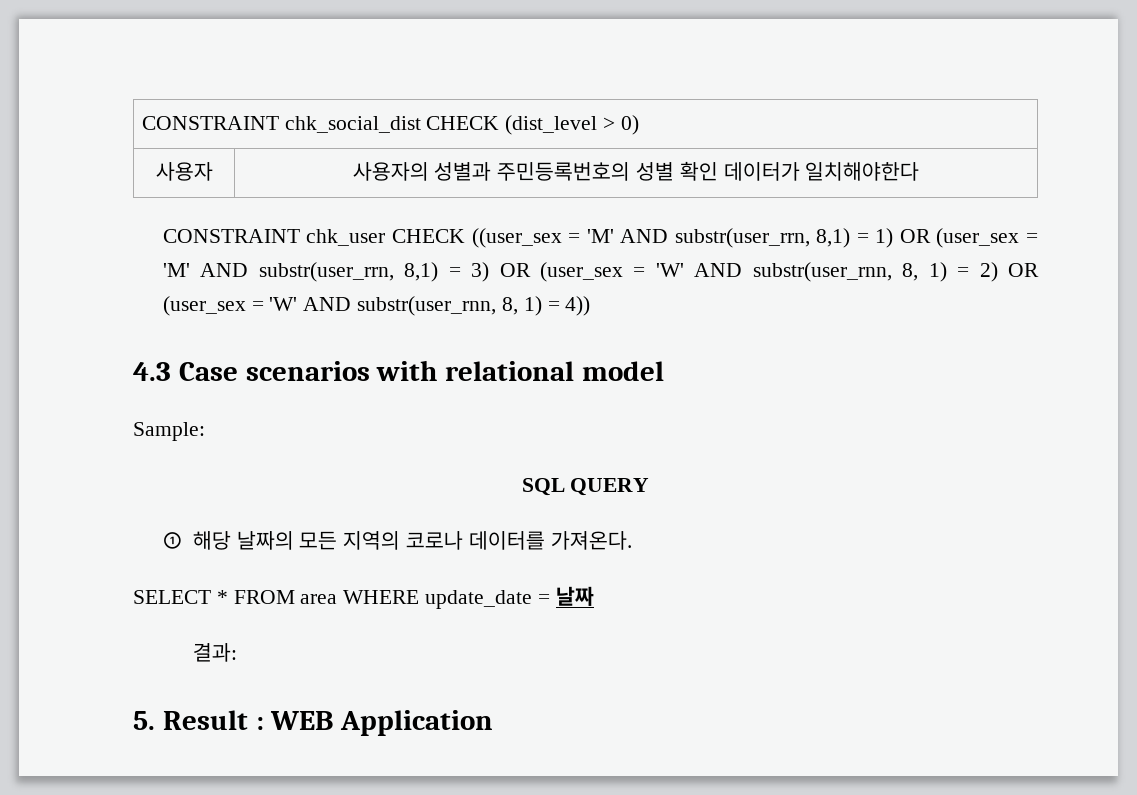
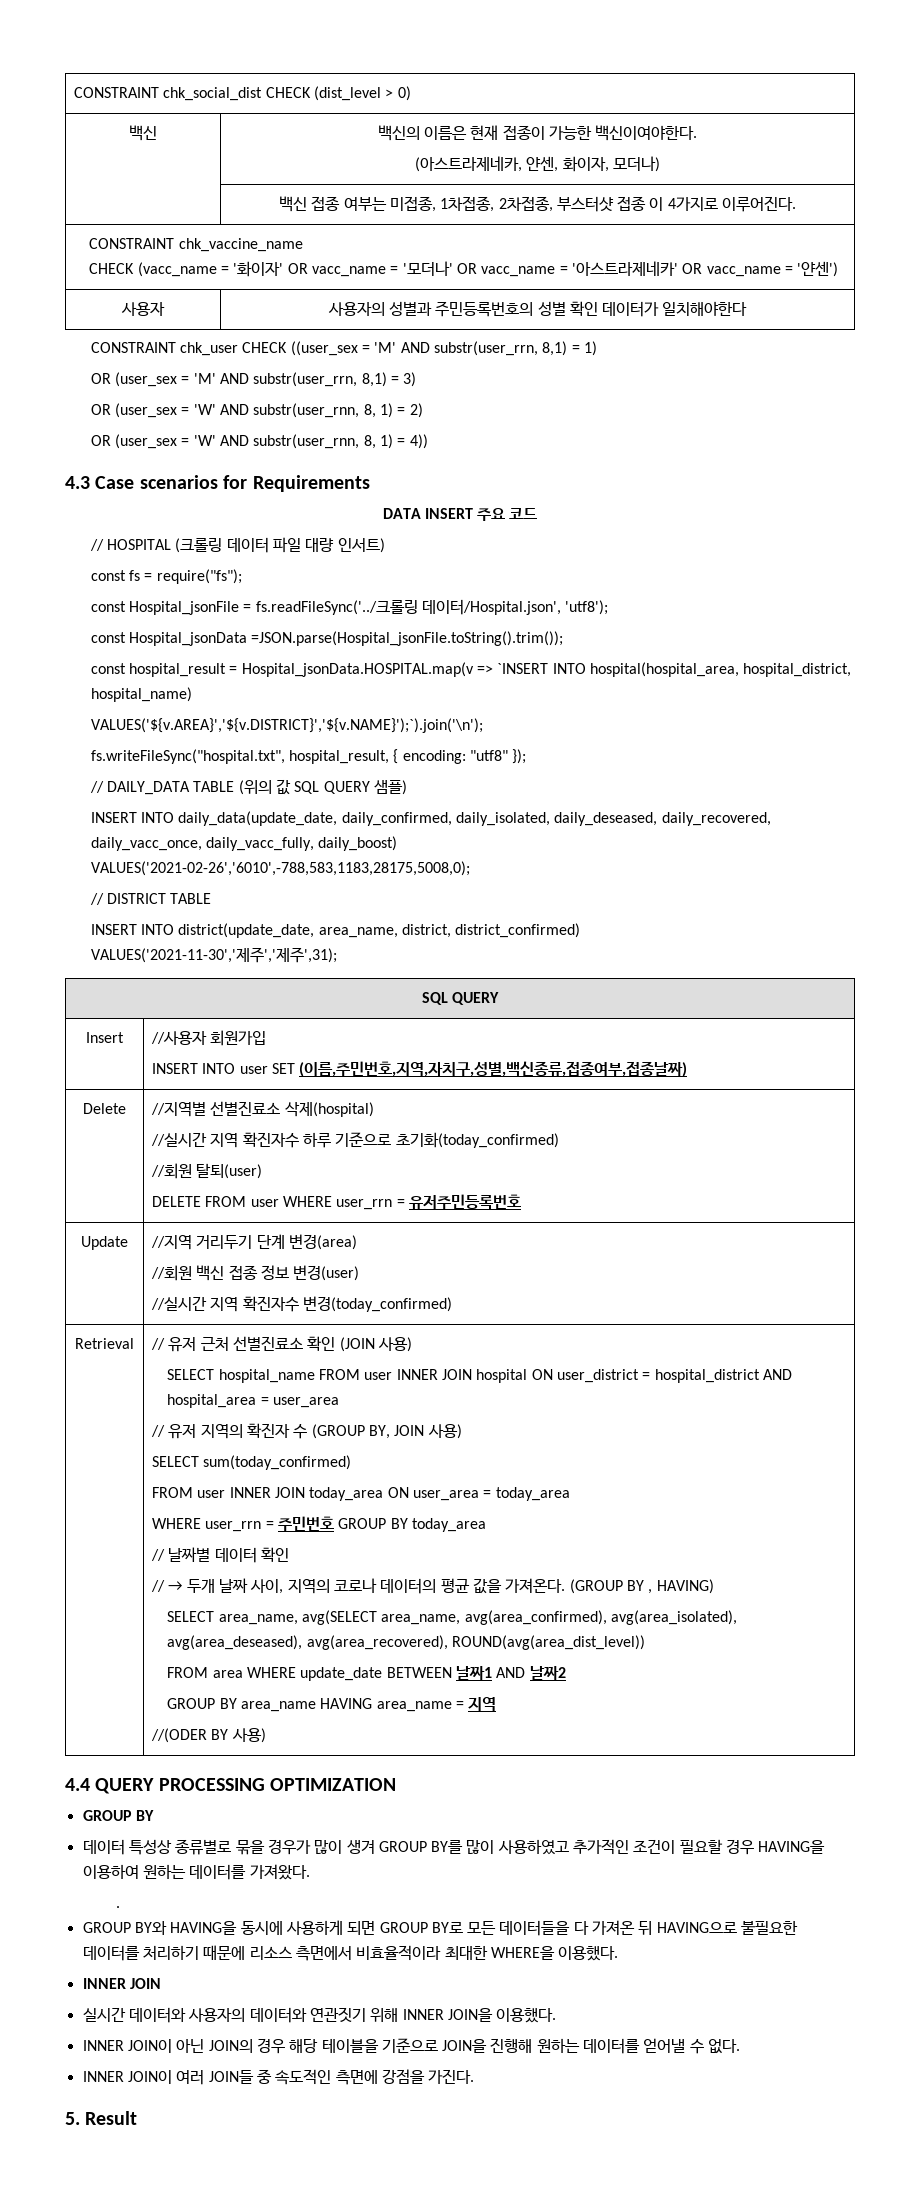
+ 백신 | 백신의 이름은 현재 접종이 가능한 백신이여야한다.
+ (아스트라제네카, 얀센, 화이자, 모더나)
+ | 백신 접종 여부는 미접종, 1차접종, 2차접종, 부스터샷 접종 이 4가지로 이루어진다.
+ CONSTRAINT chk_vaccine_name
+ CHECK (vacc_name = '화이자' OR vacc_name = '모더나' OR vacc_name = '아스트라제네카' OR vacc_name = '얀센')
- CONSTRAINT chk_user CHECK ((user_sex = 'M' AND substr(user_rrn, 8,1) = 1) OR (user_sex = 'M' AND substr(user_rrn, 8,1) = 3) OR (user_sex = 'W' AND substr(user_rnn, 8, 1) = 2) OR (user_sex = 'W' AND substr(user_rnn, 8, 1) = 4))
+ CONSTRAINT chk_user CHECK ((user_sex = 'M' AND substr(user_rrn, 8,1) = 1)
+ OR (user_sex = 'M' AND substr(user_rrn, 8,1) = 3)
+ OR (user_sex = 'W' AND substr(user_rnn, 8, 1) = 2)
+ OR (user_sex = 'W' AND substr(user_rnn, 8, 1) = 4))
- 4.3 Case scenarios with relational model
- Sample:
+ 4.3 Case scenarios for Requirements
+ DATA INSERT 주요 코드
+ // HOSPITAL (크롤링 데이터 파일 대량 인서트)
+ const fs = require("fs");
+ const Hospital_jsonFile = fs.readFileSync('../크롤링 데이터/Hospital.json', 'utf8');
+ const Hospital_jsonData =JSON.parse(Hospital_jsonFile.toString().trim());
+ const hospital_result = Hospital_jsonData.HOSPITAL.map(v => `INSERT INTO hospital(hospital_area, hospital_district, hospital_name)
+ VALUES('${v.AREA}','${v.DISTRICT}','${v.NAME}');`).join('\n');
+ fs.writeFileSync("hospital.txt", hospital_result, { encoding: "utf8" });
+ // DAILY_DATA TABLE (위의 값 SQL QUERY 샘플)
+ INSERT INTO daily_data(update_date, daily_confirmed, daily_isolated, daily_deseased, daily_recovered, daily_vacc_once, daily_vacc_fully, daily_boost)
+ VALUES('2021-02-26','6010',-788,583,1183,28175,5008,0);
+ // DISTRICT TABLE
+ INSERT INTO district(update_date, area_name, district, district_confirmed)
+ VALUES('2021-11-30','제주','제주',31);
  SQL QUERY
- ① 해당 날짜의 모든 지역의 코로나 데이터를 가져온다.
- SELECT * FROM area WHERE update_date = 날짜
- 결과:
+ Insert | //사용자 회원가입
+ INSERT INTO user SET (이름,주민번호,지역,자치구,성별,백신종류,접종여부,접종날짜)
+ Delete | //지역별 선별진료소 삭제(hospital)
+ //실시간 지역 확진자수 하루 기준으로 초기화(today_confirmed)
+ //회원 탈퇴(user)
+ DELETE FROM user WHERE user_rrn = 유저주민등록번호
+ Update | //지역 거리두기 단계 변경(area)
+ //회원 백신 접종 정보 변경(user)
+ //실시간 지역 확진자수 변경(today_confirmed)
+ Retrieval | // 유저 근처 선별진료소 확인 (JOIN 사용)
+ SELECT hospital_name FROM user INNER JOIN hospital ON user_district = hospital_district AND hospital_area = user_area
+ // 유저 지역의 확진자 수 (GROUP BY, JOIN 사용)
+ SELECT sum(today_confirmed)
+ FROM user INNER JOIN today_area ON user_area = today_area
+ WHERE user_rrn = 주민번호 GROUP BY today_area
+ // 날짜별 데이터 확인
+ // → 두개 날짜 사이, 지역의 코로나 데이터의 평균 값을 가져온다. (GROUP BY , HAVING)
+ SELECT area_name, avg(SELECT area_name, avg(area_confirmed), avg(area_isolated), avg(area_deseased), avg(area_recovered), ROUND(avg(area_dist_level))
+ FROM area WHERE update_date BETWEEN 날짜1 AND 날짜2
+ GROUP BY area_name HAVING area_name = 지역
+ //(ODER BY 사용)
+ 4.4 QUERY PROCESSING OPTIMIZATION
+ GROUP BY
+ 데이터 특성상 종류별로 묶을 경우가 많이 생겨 GROUP BY를 많이 사용하였고 추가적인 조건이 필요할 경우 HAVING을 이용하여 원하는 데이터를 가져왔다.
+ .
+ GROUP BY와 HAVING을 동시에 사용하게 되면 GROUP BY로 모든 데이터들을 다 가져온 뒤 HAVING으로 불필요한 데이터를 처리하기 때문에 리소스 측면에서 비효율적이라 최대한 WHERE을 이용했다.
+ INNER JOIN
+ 실시간 데이터와 사용자의 데이터와 연관짓기 위해 INNER JOIN을 이용했다.
+ INNER JOIN이 아닌 JOIN의 경우 해당 테이블을 기준으로 JOIN을 진행해 원하는 데이터를 얻어낼 수 없다.
+ INNER JOIN이 여러 JOIN들 중 속도적인 측면에 강점을 가진다.
- 5. Result : WEB Application
+ 5. Result

